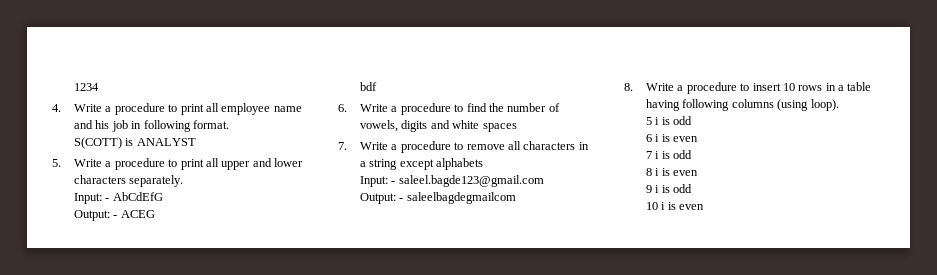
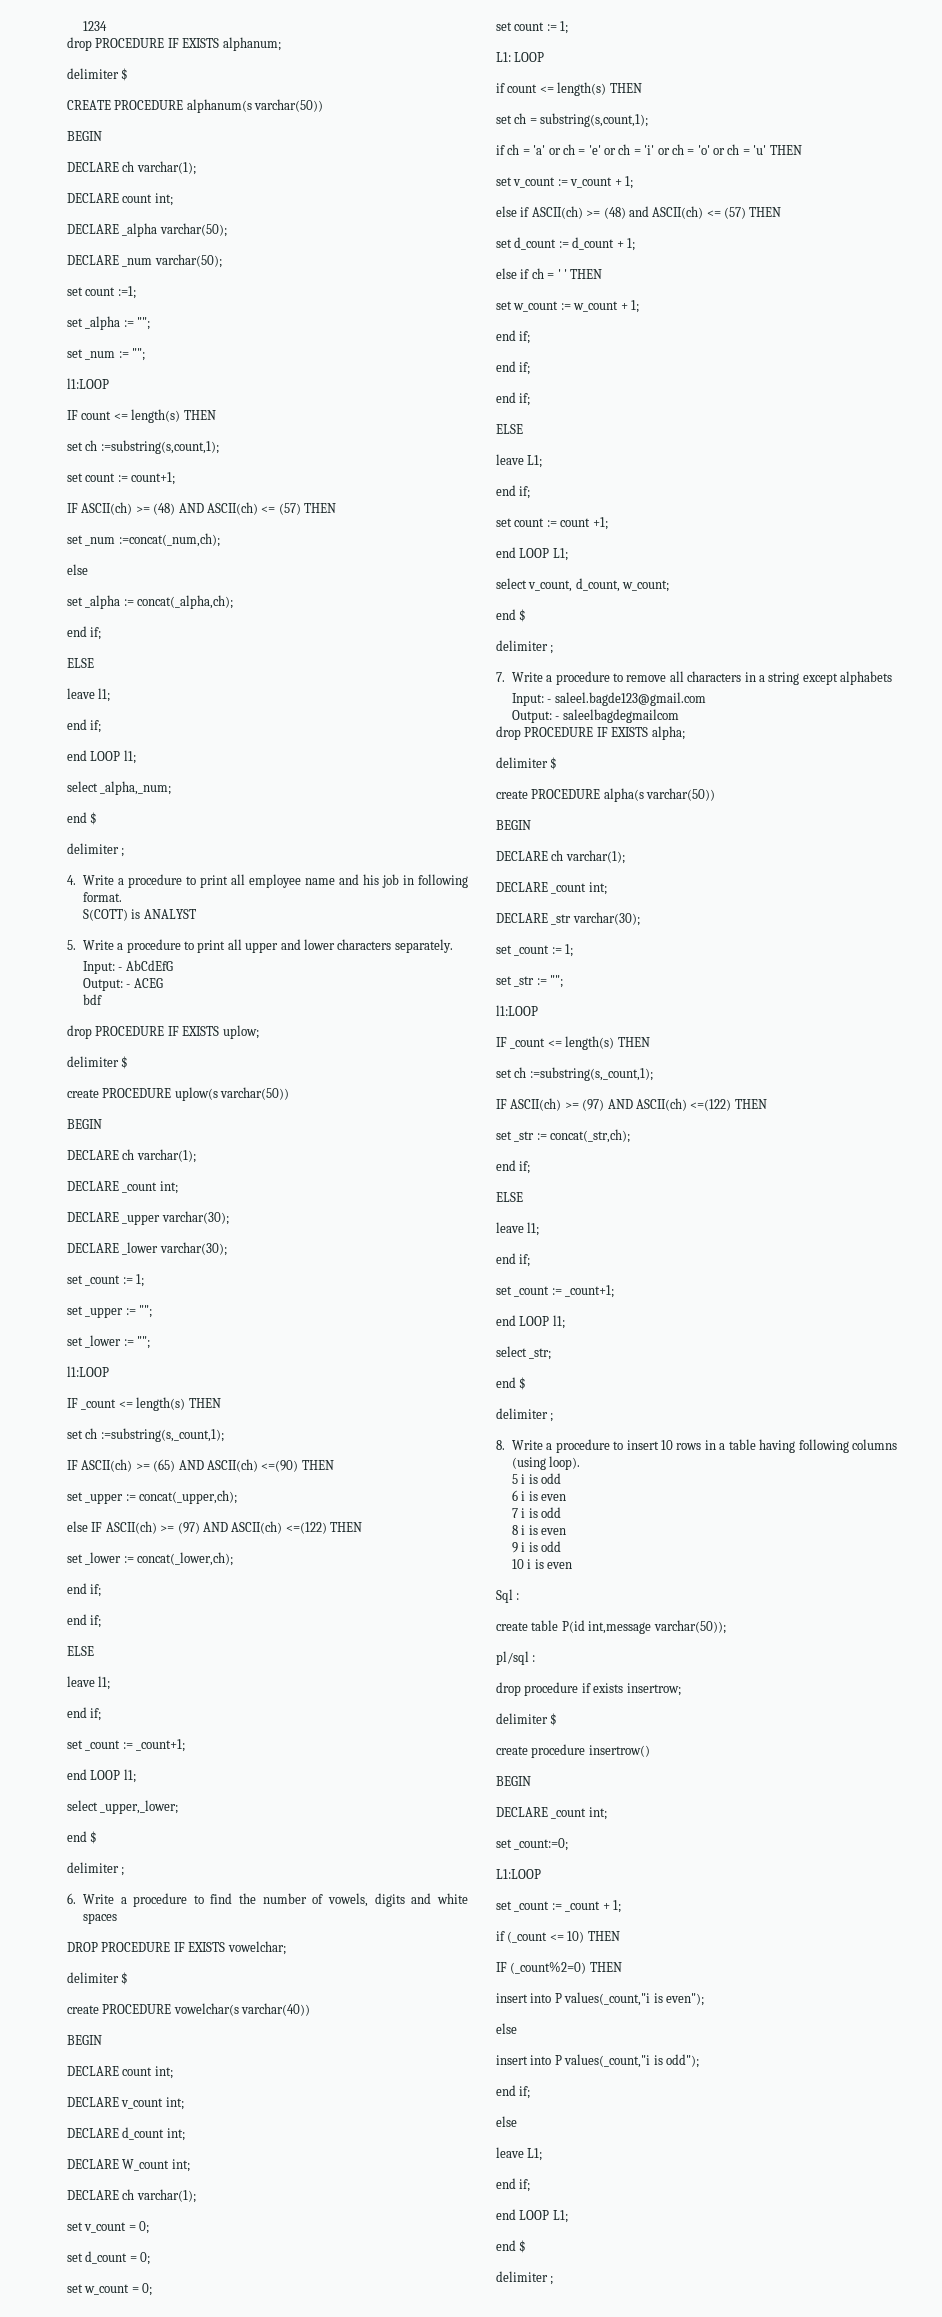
+ drop PROCEDURE IF EXISTS alphanum;
+ delimiter $
+ CREATE PROCEDURE alphanum(s varchar(50))
+ BEGIN
+ DECLARE ch varchar(1);
+ DECLARE count int;
+ DECLARE _alpha varchar(50);
+ DECLARE _num varchar(50);
+ set count :=1;
+ set _alpha := "";
+ set _num := "";
+ l1:LOOP
+ IF count <= length(s) THEN
+ set ch :=substring(s,count,1);
+ set count := count+1;
+ IF ASCII(ch) >= (48) AND ASCII(ch) <= (57) THEN
+ set _num :=concat(_num,ch);
+ else
+ set _alpha := concat(_alpha,ch);
+ end if;
+ ELSE
+ leave l1;
+ end if;
+ end LOOP l1;
+ select _alpha,_num;
+ end $
+ delimiter ;
+ drop PROCEDURE IF EXISTS uplow;
+ delimiter $
+ create PROCEDURE uplow(s varchar(50))
+ BEGIN
+ DECLARE ch varchar(1);
+ DECLARE _count int;
+ DECLARE _upper varchar(30);
+ DECLARE _lower varchar(30);
+ set _count := 1;
+ set _upper := "";
+ set _lower := "";
+ l1:LOOP
+ IF _count <= length(s) THEN
+ set ch :=substring(s,_count,1);
+ IF ASCII(ch) >= (65) AND ASCII(ch) <=(90) THEN
+ set _upper := concat(_upper,ch);
+ else IF ASCII(ch) >= (97) AND ASCII(ch) <=(122) THEN
+ set _lower := concat(_lower,ch);
+ end if;
+ end if;
+ ELSE
+ leave l1;
+ end if;
+ set _count := _count+1;
+ end LOOP l1;
+ select _upper,_lower;
+ end $
+ delimiter ;
+ DROP PROCEDURE IF EXISTS vowelchar;
+ delimiter $
+ create PROCEDURE vowelchar(s varchar(40))
+ BEGIN
+ DECLARE count int;
+ DECLARE v_count int;
+ DECLARE d_count int;
+ DECLARE W_count int;
+ DECLARE ch varchar(1);
+ set v_count = 0;
+ set d_count = 0;
+ set w_count = 0;
+ set count := 1;
+ L1: LOOP
+ if count <= length(s) THEN
+ set ch = substring(s,count,1);
+ if ch = 'a' or ch = 'e' or ch = 'i' or ch = 'o' or ch = 'u' THEN
+ set v_count := v_count + 1;
+ else if ASCII(ch) >= (48) and ASCII(ch) <= (57) THEN
+ set d_count := d_count + 1;
+ else if ch = ' ' THEN
+ set w_count := w_count + 1;
+ end if;
+ end if;
+ end if;
+ ELSE
+ leave L1;
+ end if;
+ set count := count +1;
+ end LOOP L1;
+ select v_count, d_count, w_count;
+ end $
+ delimiter ;
+ drop PROCEDURE IF EXISTS alpha;
+ delimiter $
+ create PROCEDURE alpha(s varchar(50))
+ BEGIN
+ DECLARE ch varchar(1);
+ DECLARE _count int;
+ DECLARE _str varchar(30);
+ set _count := 1;
+ set _str := "";
+ l1:LOOP
+ IF _count <= length(s) THEN
+ set ch :=substring(s,_count,1);
+ IF ASCII(ch) >= (97) AND ASCII(ch) <=(122) THEN
+ set _str := concat(_str,ch);
+ end if;
+ ELSE
+ leave l1;
+ end if;
+ set _count := _count+1;
+ end LOOP l1;
+ select _str;
+ end $
+ delimiter ;
+ Sql :
+ create table P(id int,message varchar(50));
+ pl/sql :
+ drop procedure if exists insertrow;
+ delimiter $
+ create procedure insertrow()
+ BEGIN
+ DECLARE _count int;
+ set _count:=0;
+ L1:LOOP
+ set _count := _count + 1;
+ if (_count <= 10) THEN
+ IF (_count%2=0) THEN
+ insert into P values(_count,"i is even");
+ else
+ insert into P values(_count,"i is odd");
+ end if;
+ else
+ leave L1;
+ end if;
+ end LOOP L1;
+ end $
+ delimiter ;

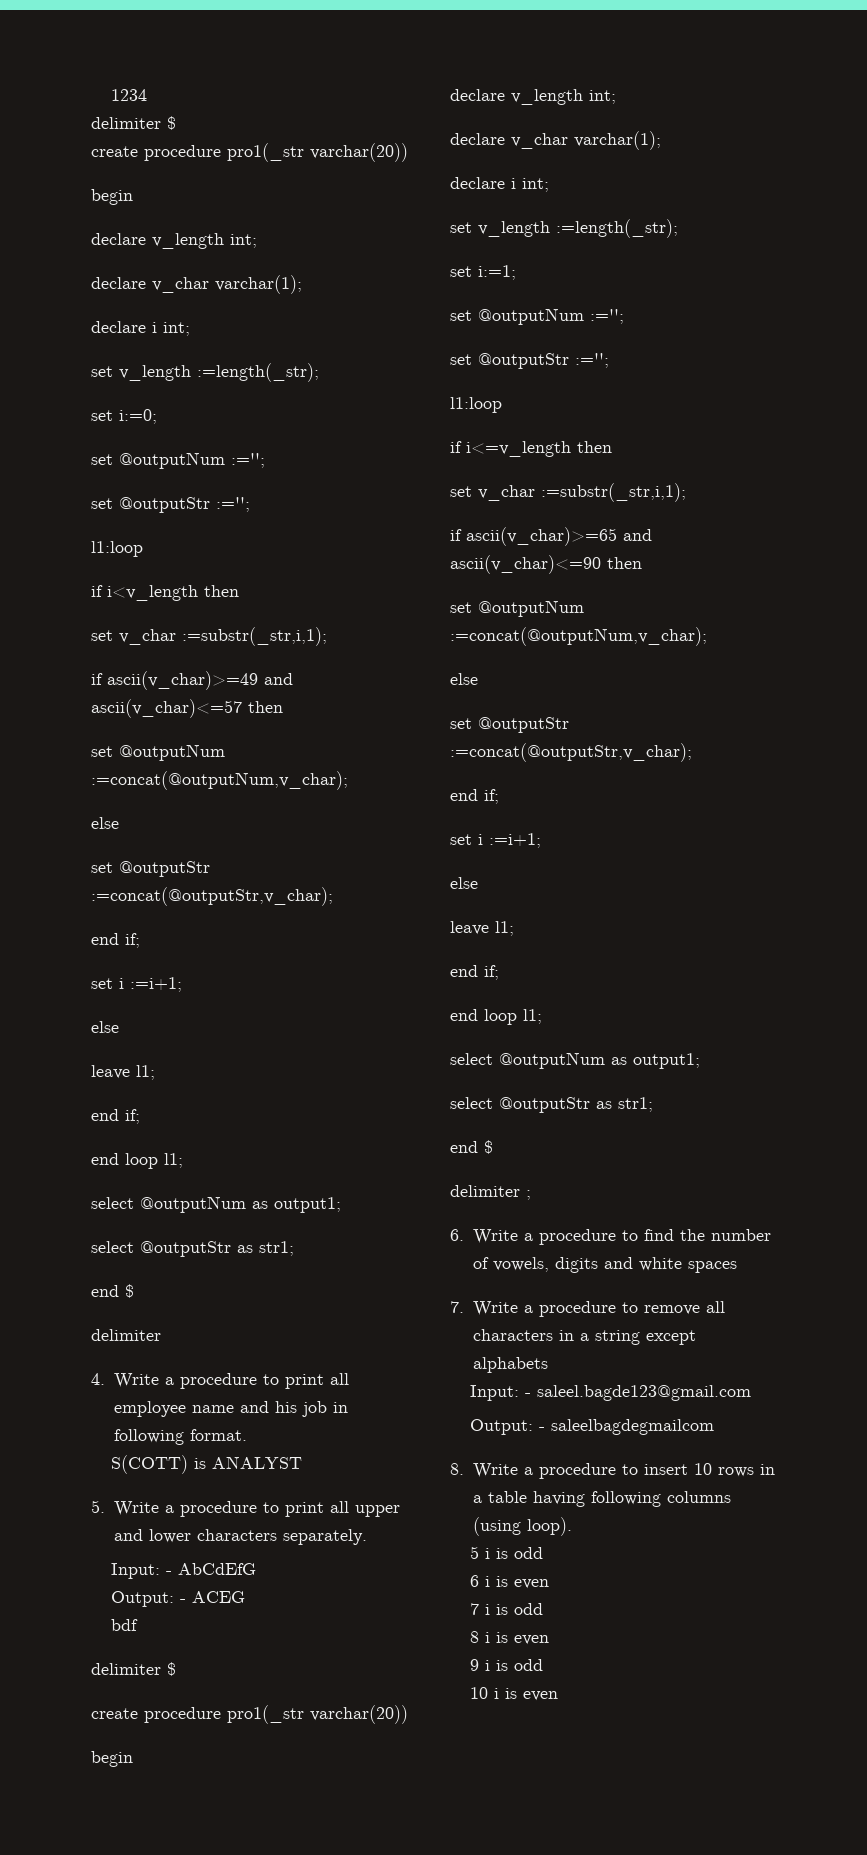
  1234
- drop PROCEDURE IF EXISTS alphanum;
  delimiter $
- CREATE PROCEDURE alphanum(s varchar(50))
- BEGIN
- DECLARE ch varchar(1);
- DECLARE count int;
- DECLARE _alpha varchar(50);
- DECLARE _num varchar(50);
- set count :=1;
- set _alpha := "";
- set _num := "";
- l1:LOOP
- IF count <= length(s) THEN
- set ch :=substring(s,count,1);
- set count := count+1;
- IF ASCII(ch) >= (48) AND ASCII(ch) <= (57) THEN
- set _num :=concat(_num,ch);
+ create procedure pro1(_str varchar(20))
+ begin
+ declare v_length int;
+ declare v_char varchar(1);
+ declare i int;
+ set v_length :=length(_str);
+ set i:=0;
+ set @outputNum :='';
+ set @outputStr :='';
+ l1:loop
+ if i<v_length then
+ set v_char :=substr(_str,i,1);
+ if ascii(v_char)>=49 and ascii(v_char)<=57 then
+ set @outputNum :=concat(@outputNum,v_char);
  else
- set _alpha := concat(_alpha,ch);
+ set @outputStr :=concat(@outputStr,v_char);
  end if;
- ELSE
+ set i :=i+1;
+ else
  leave l1;
  end if;
- end LOOP l1;
- select _alpha,_num;
+ end loop l1;
+ select @outputNum as output1;
+ select @outputStr as str1;
  end $
- delimiter ;
+ delimiter
  bdf
- drop PROCEDURE IF EXISTS uplow;
  delimiter $
- create PROCEDURE uplow(s varchar(50))
- BEGIN
- DECLARE ch varchar(1);
- DECLARE _count int;
- DECLARE _upper varchar(30);
- DECLARE _lower varchar(30);
- set _count := 1;
- set _upper := "";
- set _lower := "";
- l1:LOOP
- IF _count <= length(s) THEN
- set ch :=substring(s,_count,1);
- IF ASCII(ch) >= (65) AND ASCII(ch) <=(90) THEN
- set _upper := concat(_upper,ch);
- else IF ASCII(ch) >= (97) AND ASCII(ch) <=(122) THEN
- set _lower := concat(_lower,ch);
+ create procedure pro1(_str varchar(20))
+ begin
+ declare v_length int;
+ declare v_char varchar(1);
+ declare i int;
+ set v_length :=length(_str);
+ set i:=1;
+ set @outputNum :='';
+ set @outputStr :='';
+ l1:loop
+ if i<=v_length then
+ set v_char :=substr(_str,i,1);
+ if ascii(v_char)>=65 and ascii(v_char)<=90 then
+ set @outputNum :=concat(@outputNum,v_char);
+ else
+ set @outputStr :=concat(@outputStr,v_char);
  end if;
- end if;
- ELSE
+ set i :=i+1;
+ else
  leave l1;
  end if;
- set _count := _count+1;
- end LOOP l1;
- select _upper,_lower;
+ end loop l1;
+ select @outputNum as output1;
+ select @outputStr as str1;
- DROP PROCEDURE IF EXISTS vowelchar;
- delimiter $
- create PROCEDURE vowelchar(s varchar(40))
- BEGIN
- DECLARE count int;
- DECLARE v_count int;
- DECLARE d_count int;
- DECLARE W_count int;
- DECLARE ch varchar(1);
- set v_count = 0;
- set d_count = 0;
- set w_count = 0;
- set count := 1;
- L1: LOOP
- if count <= length(s) THEN
- set ch = substring(s,count,1);
- if ch = 'a' or ch = 'e' or ch = 'i' or ch = 'o' or ch = 'u' THEN
- set v_count := v_count + 1;
- else if ASCII(ch) >= (48) and ASCII(ch) <= (57) THEN
- set d_count := d_count + 1;
- else if ch = ' ' THEN
- set w_count := w_count + 1;
- end if;
- end if;
- end if;
- ELSE
- leave L1;
- end if;
- set count := count +1;
- end LOOP L1;
- select v_count, d_count, w_count;
- end $
- delimiter ;
- drop PROCEDURE IF EXISTS alpha;
- delimiter $
- create PROCEDURE alpha(s varchar(50))
- BEGIN
- DECLARE ch varchar(1);
- DECLARE _count int;
- DECLARE _str varchar(30);
- set _count := 1;
- set _str := "";
- l1:LOOP
- IF _count <= length(s) THEN
- set ch :=substring(s,_count,1);
- IF ASCII(ch) >= (97) AND ASCII(ch) <=(122) THEN
- set _str := concat(_str,ch);
- end if;
- ELSE
- leave l1;
- end if;
- set _count := _count+1;
- end LOOP l1;
- select _str;
- end $
- delimiter ;
- Sql :
- create table P(id int,message varchar(50));
- pl/sql :
- drop procedure if exists insertrow;
- delimiter $
- create procedure insertrow()
- BEGIN
- DECLARE _count int;
- set _count:=0;
- L1:LOOP
- set _count := _count + 1;
- if (_count <= 10) THEN
- IF (_count%2=0) THEN
- insert into P values(_count,"i is even");
- else
- insert into P values(_count,"i is odd");
- end if;
- else
- leave L1;
- end if;
- end LOOP L1;
- end $
- delimiter ;

